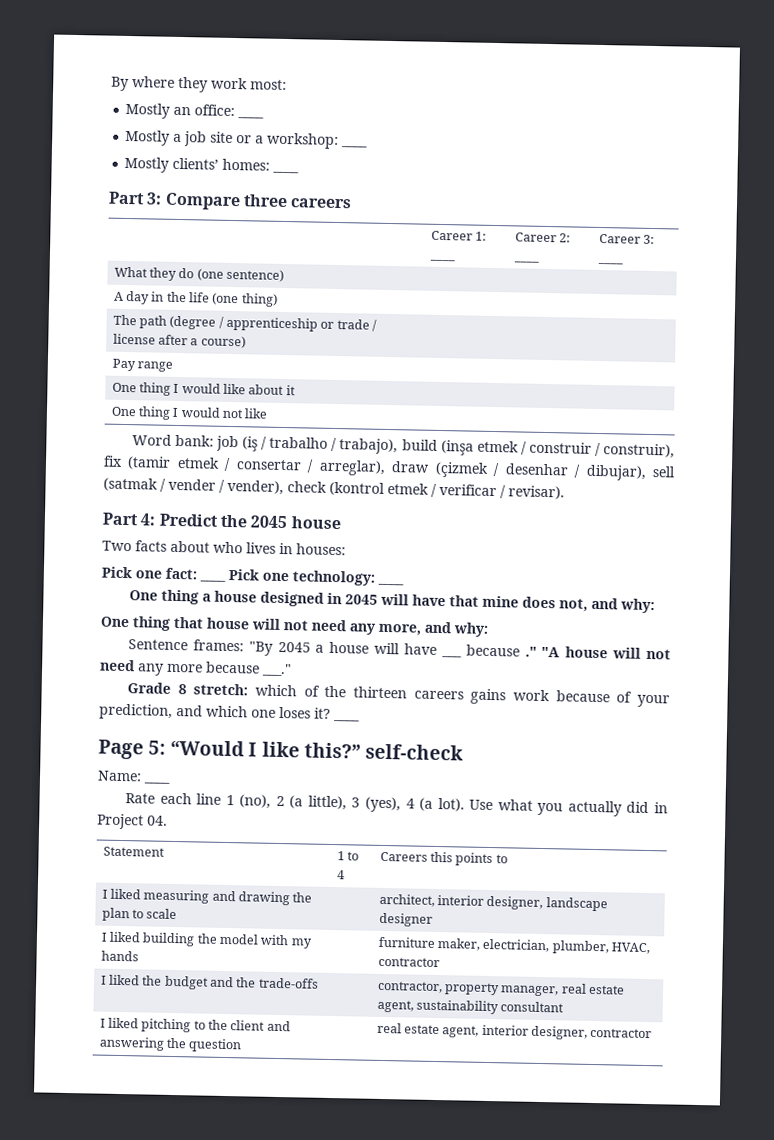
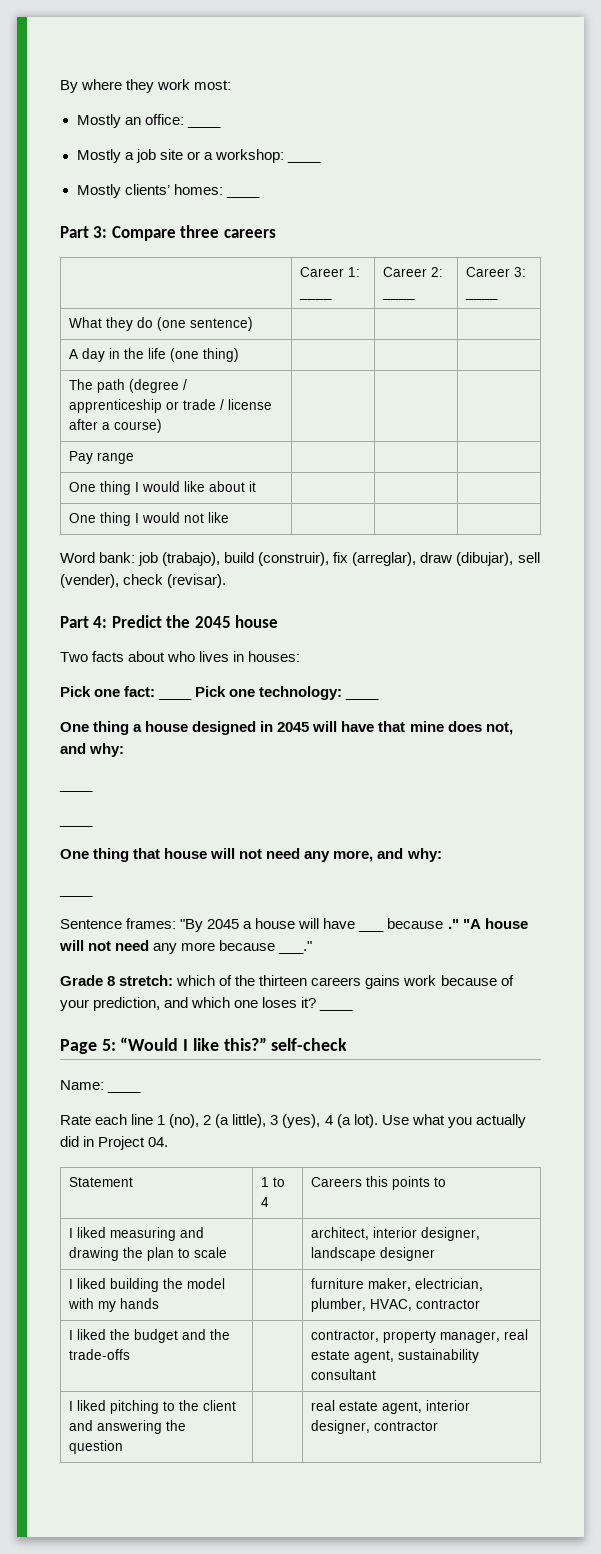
- Word bank: job (iş / trabalho / trabajo), build (inşa etmek / construir / construir), fix (tamir etmek / consertar / arreglar), draw (çizmek / desenhar / dibujar), sell (satmak / vender / vender), check (kontrol etmek / verificar / revisar).
+ Word bank: job (trabajo), build (construir), fix (arreglar), draw (dibujar), sell (vender), check (revisar).
  One thing a house designed in 2045 will have that mine does not, and why:
+ ____
+ ____
  One thing that house will not need any more, and why:
+ ____

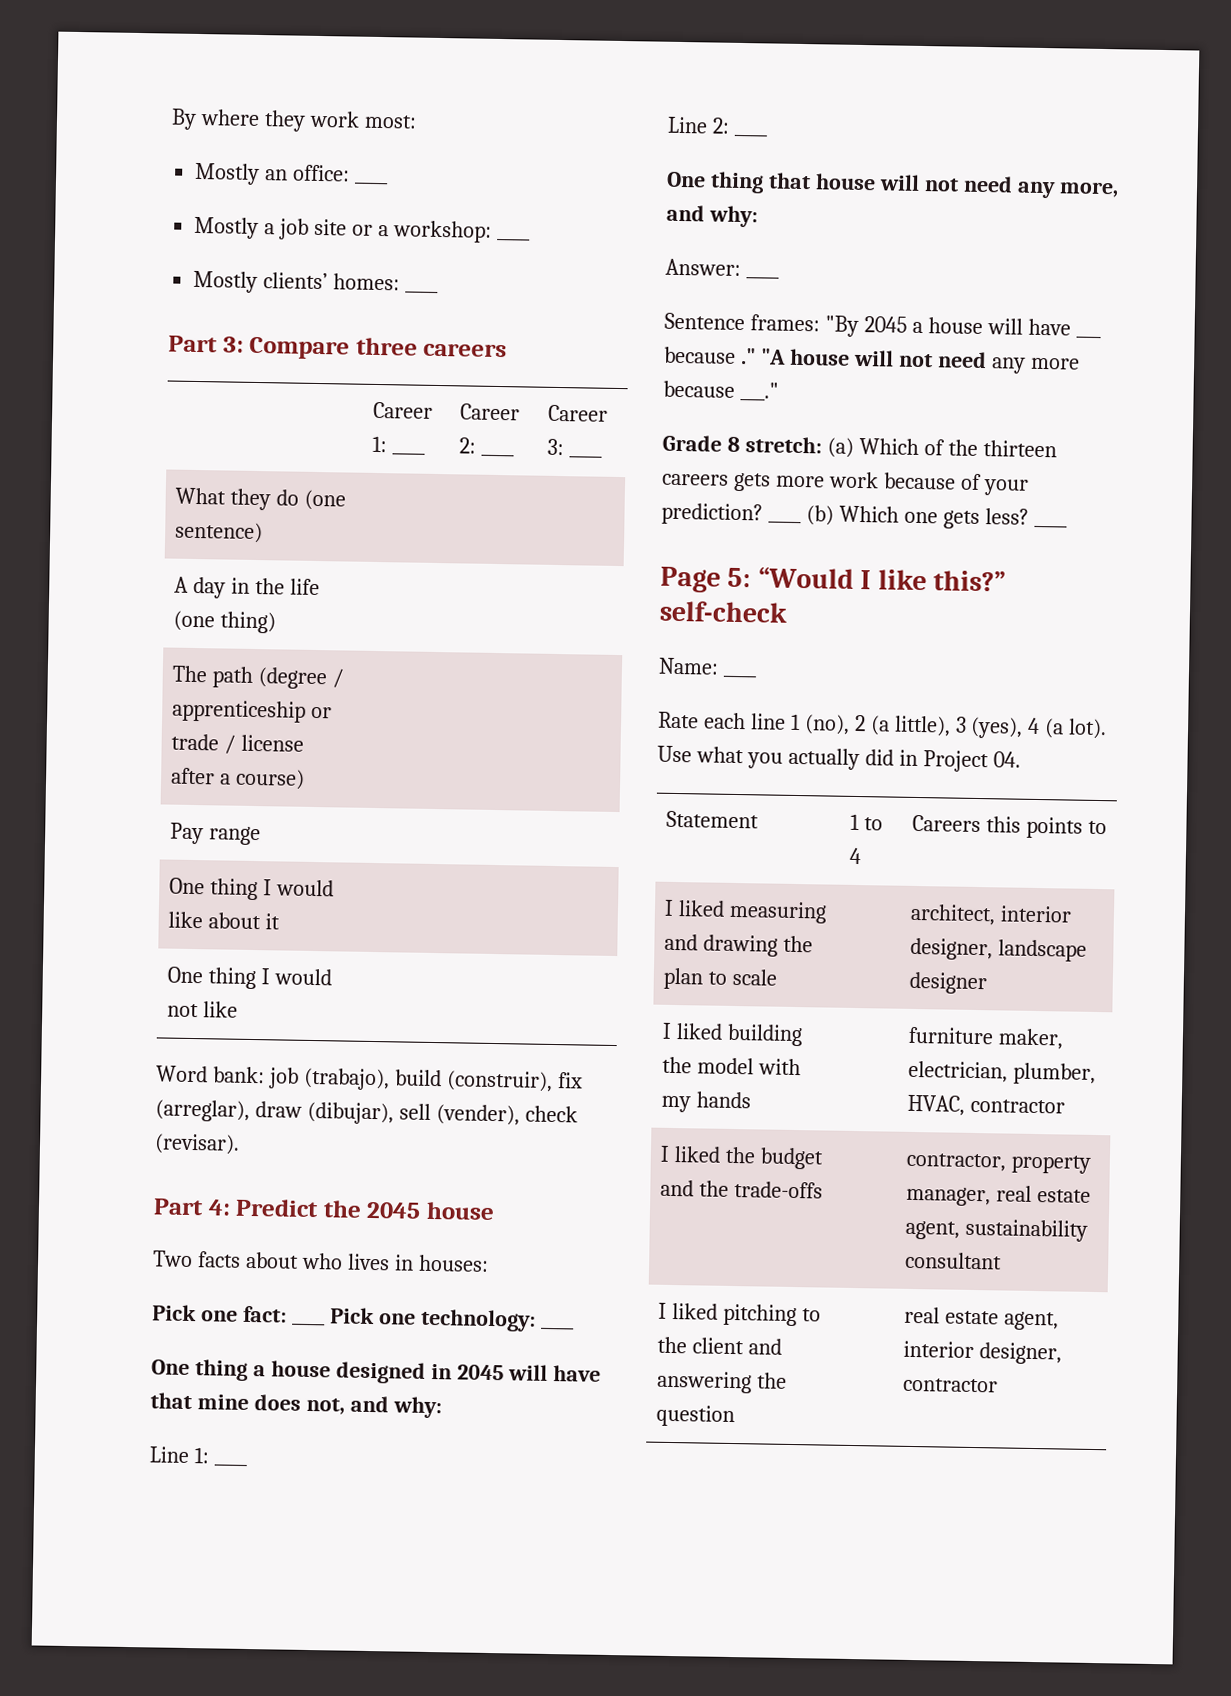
  One thing a house designed in 2045 will have that mine does not, and why:
- ____
- ____
+ Line 1: ____
+ Line 2: ____
  One thing that house will not need any more, and why:
- ____
+ Answer: ____
- Grade 8 stretch: which of the thirteen careers gains work because of your prediction, and which one loses it?
+ Grade 8 stretch: (a) Which of the thirteen careers gets more work because of your prediction? ____ (b) Which one gets less?

